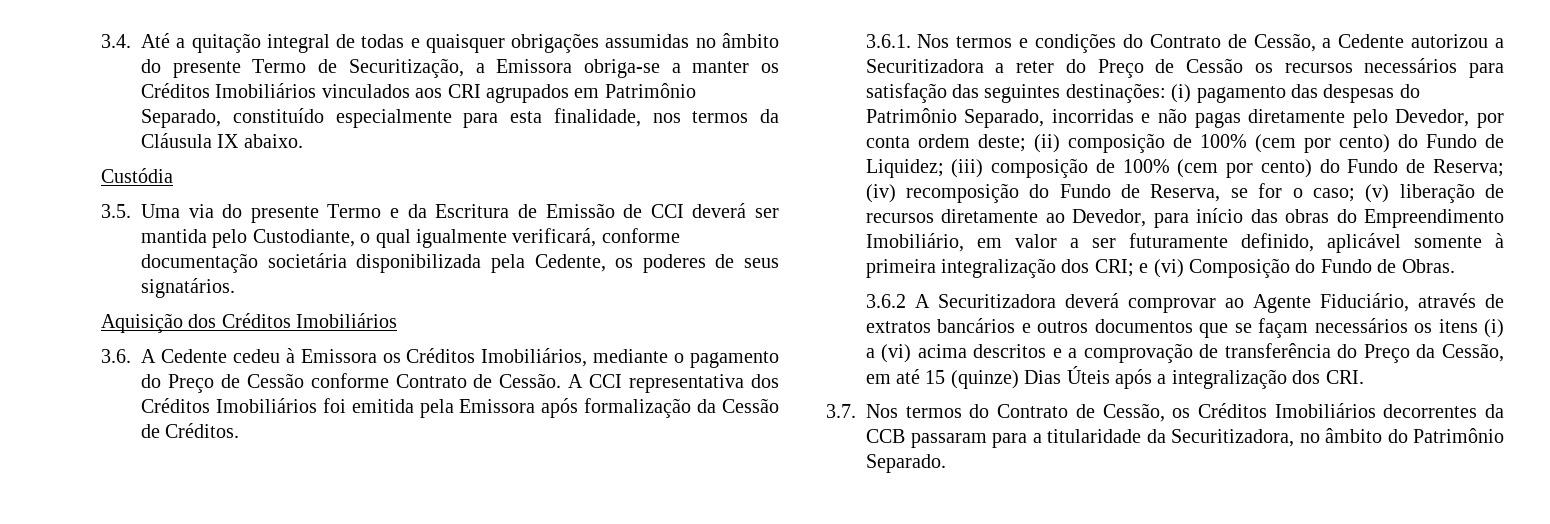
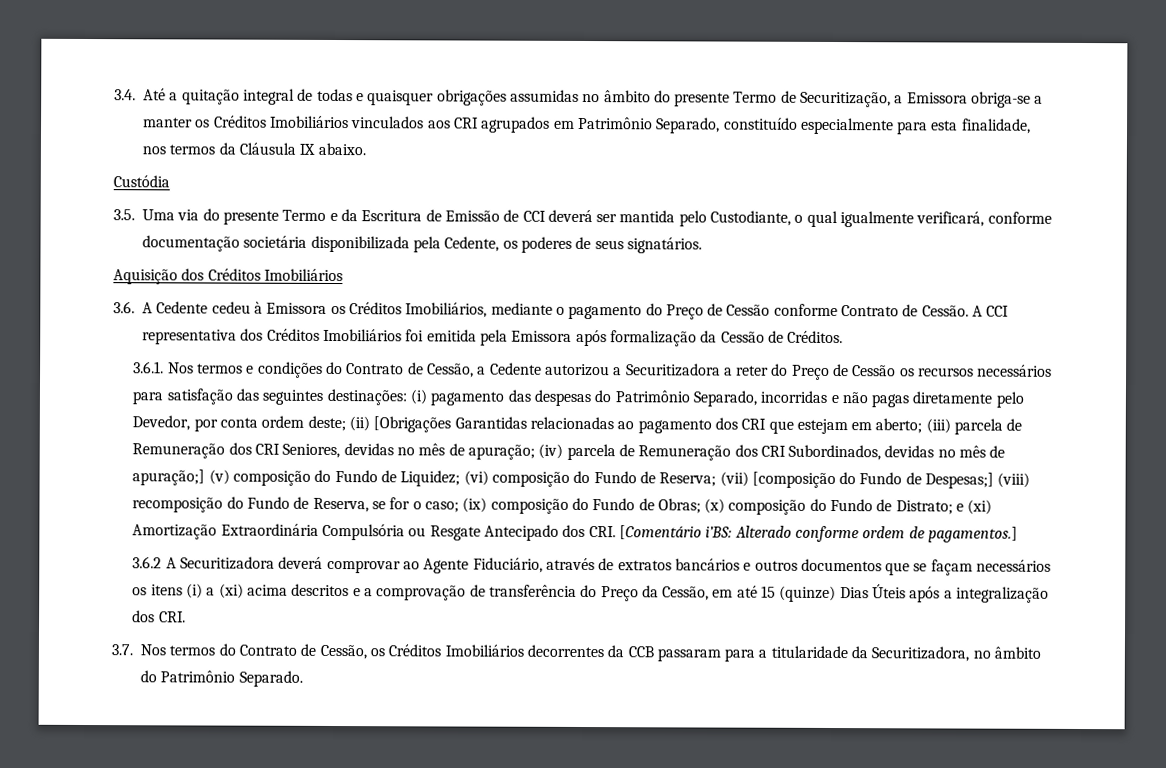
- 3.6.1. Nos termos e condições do Contrato de Cessão, a Cedente autorizou a Securitizadora a reter do Preço de Cessão os recursos necessários para satisfação das seguintes destinações: (i) pagamento das despesas do Patrimônio Separado, incorridas e não pagas diretamente pelo Devedor, por conta ordem deste; (ii) composição de 100% (cem por cento) do Fundo de Liquidez; (iii) composição de 100% (cem por cento) do Fundo de Reserva; (iv) recomposição do Fundo de Reserva, se for o caso; (v) liberação de recursos diretamente ao Devedor, para início das obras do Empreendimento Imobiliário, em valor a ser futuramente definido, aplicável somente à primeira integralização dos CRI; e (vi) Composição do Fundo de Obras.
+ 3.6.1. Nos termos e condições do Contrato de Cessão, a Cedente autorizou a Securitizadora a reter do Preço de Cessão os recursos necessários para satisfação das seguintes destinações: (i) pagamento das despesas do Patrimônio Separado, incorridas e não pagas diretamente pelo Devedor, por conta ordem deste; (ii) [Obrigações Garantidas relacionadas ao pagamento dos CRI que estejam em aberto; (iii) parcela de Remuneração dos CRI Seniores, devidas no mês de apuração; (iv) parcela de Remuneração dos CRI Subordinados, devidas no mês de apuração;] (v) composição do Fundo de Liquidez; (vi) composição do Fundo de Reserva; (vii) [composição do Fundo de Despesas;] (viii) recomposição do Fundo de Reserva, se for o caso; (ix) composição do Fundo de Obras; (x) composição do Fundo de Distrato; e (xi) Amortização Extraordinária Compulsória ou Resgate Antecipado dos CRI. [Comentário i’BS: Alterado conforme ordem de pagamentos.]
- 3.6.2 A Securitizadora deverá comprovar ao Agente Fiduciário, através de extratos bancários e outros documentos que se façam necessários os itens (i) a (vi) acima descritos e a comprovação de transferência do Preço da Cessão, em até 15 (quinze) Dias Úteis após a integralização dos CRI.
+ 3.6.2 A Securitizadora deverá comprovar ao Agente Fiduciário, através de extratos bancários e outros documentos que se façam necessários os itens (i) a (xi) acima descritos e a comprovação de transferência do Preço da Cessão, em até 15 (quinze) Dias Úteis após a integralização dos CRI.

